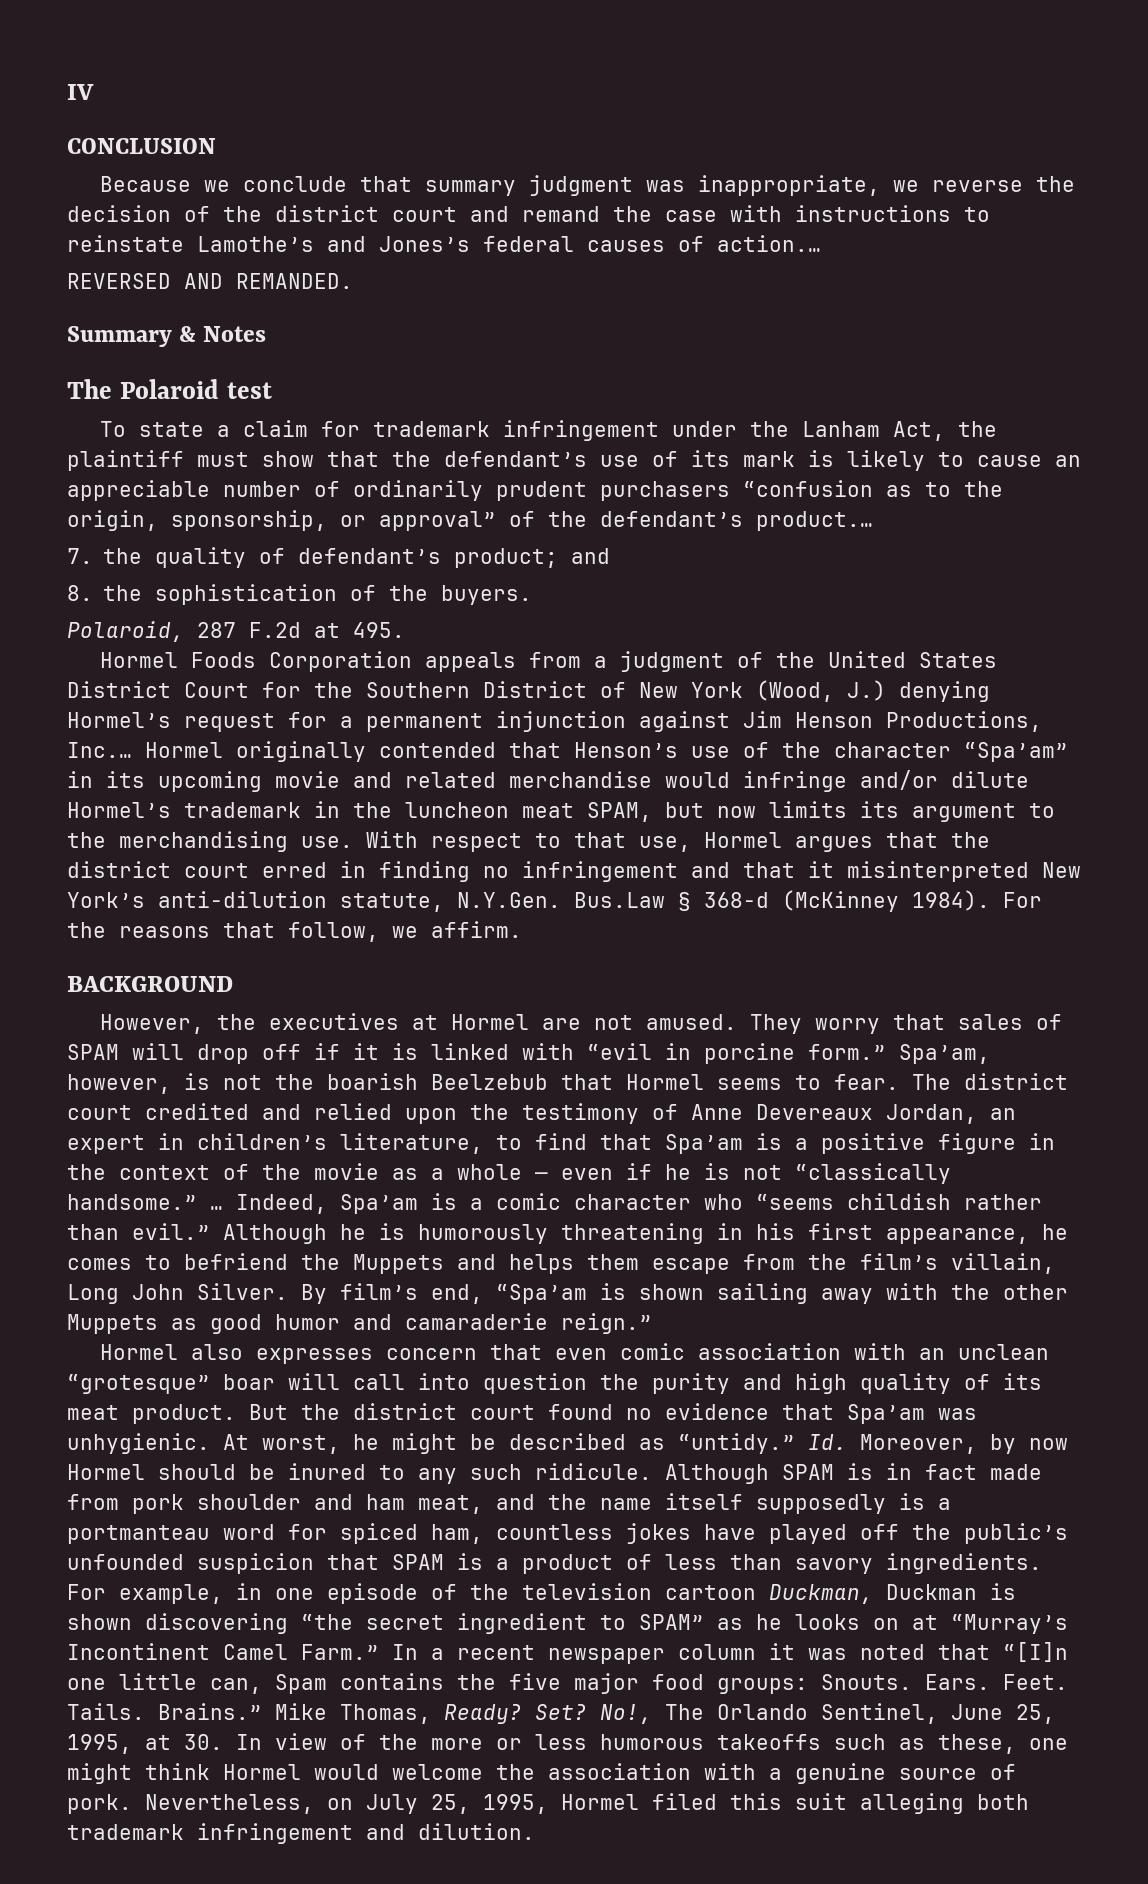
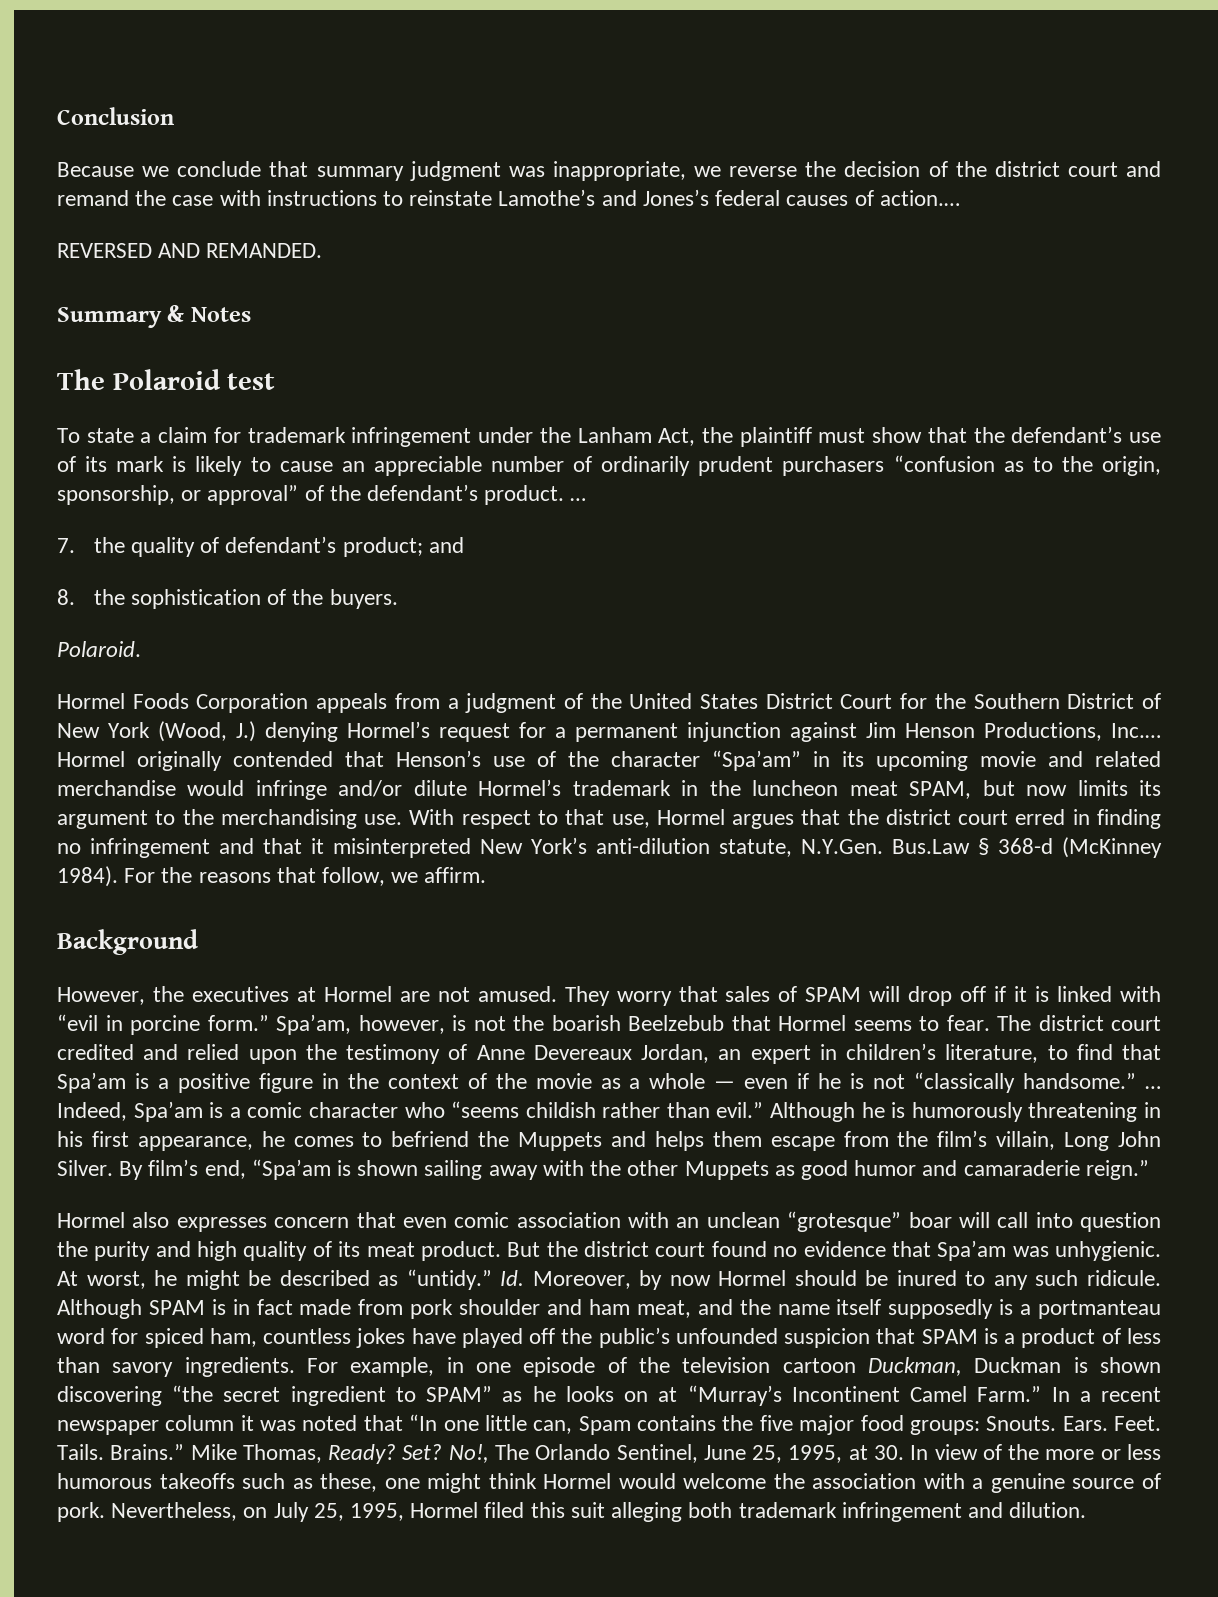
- IV
- CONCLUSION
+ Conclusion
- To state a claim for trademark infringement under the Lanham Act, the plaintiff must show that the defendant’s use of its mark is likely to cause an appreciable number of ordinarily prudent purchasers “confusion as to the origin, sponsorship, or approval” of the defendant’s product.…
+ To state a claim for trademark infringement under the Lanham Act, the plaintiff must show that the defendant’s use of its mark is likely to cause an appreciable number of ordinarily prudent purchasers “confusion as to the origin, sponsorship, or approval” of the defendant’s product. …
- Polaroid, 287 F.2d at 495.
+ Polaroid.
- BACKGROUND
+ Background
- In a recent newspaper column it was noted that “[I]n one little can, Spam contains the five major food groups: Snouts.
+ In a recent newspaper column it was noted that “In one little can, Spam contains the five major food groups: Snouts.

